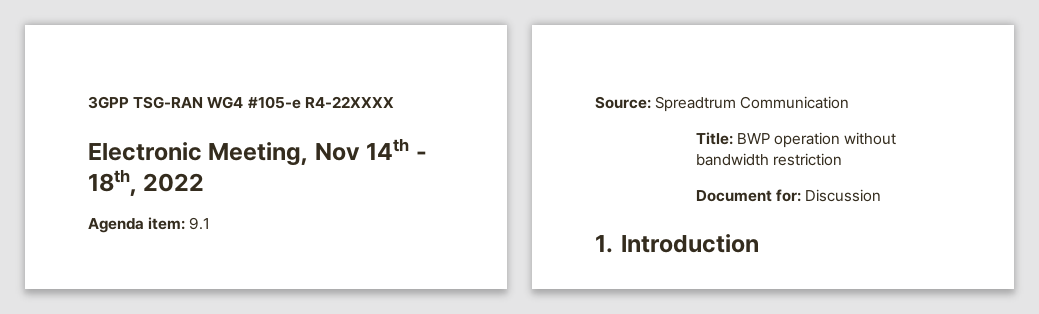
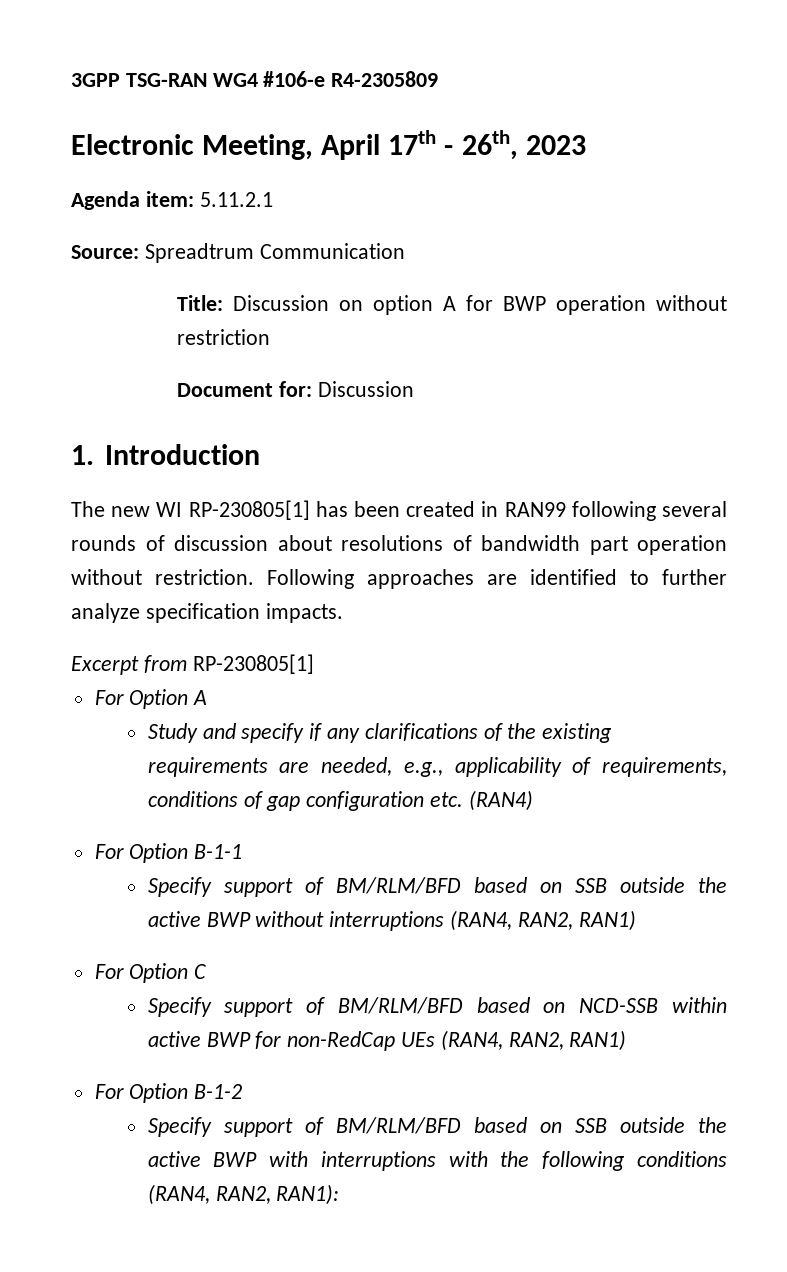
- 3GPP TSG-RAN WG4 #105-e R4-22XXXX
+ 3GPP TSG-RAN WG4 #106-e R4-2305809
- Electronic Meeting, Nov 14th - 18th, 2022
+ Electronic Meeting, April 17th - 26th, 2023
- Agenda item: 9.1
+ Agenda item: 5.11.2.1
- Title: BWP operation without bandwidth restriction
+ Title: Discussion on option A for BWP operation without restriction
+ The new WI RP-230805[1] has been created in RAN99 following several rounds of discussion about resolutions of bandwidth part operation without restriction. Following approaches are identified to further analyze specification impacts.
+ Excerpt from RP-230805[1]
+ For Option A
+ Study and specify if any clarifications of the existing requirements are needed, e.g., applicability of requirements, conditions of gap configuration etc. (RAN4)
+ For Option B-1-1
+ Specify support of BM/RLM/BFD based on SSB outside the active BWP without interruptions (RAN4, RAN2, RAN1)
+ For Option C
+ Specify support of BM/RLM/BFD based on NCD-SSB within active BWP for non-RedCap UEs (RAN4, RAN2, RAN1)
+ For Option B-1-2
+ Specify support of BM/RLM/BFD based on SSB outside the active BWP with interruptions with the following conditions (RAN4, RAN2, RAN1):

